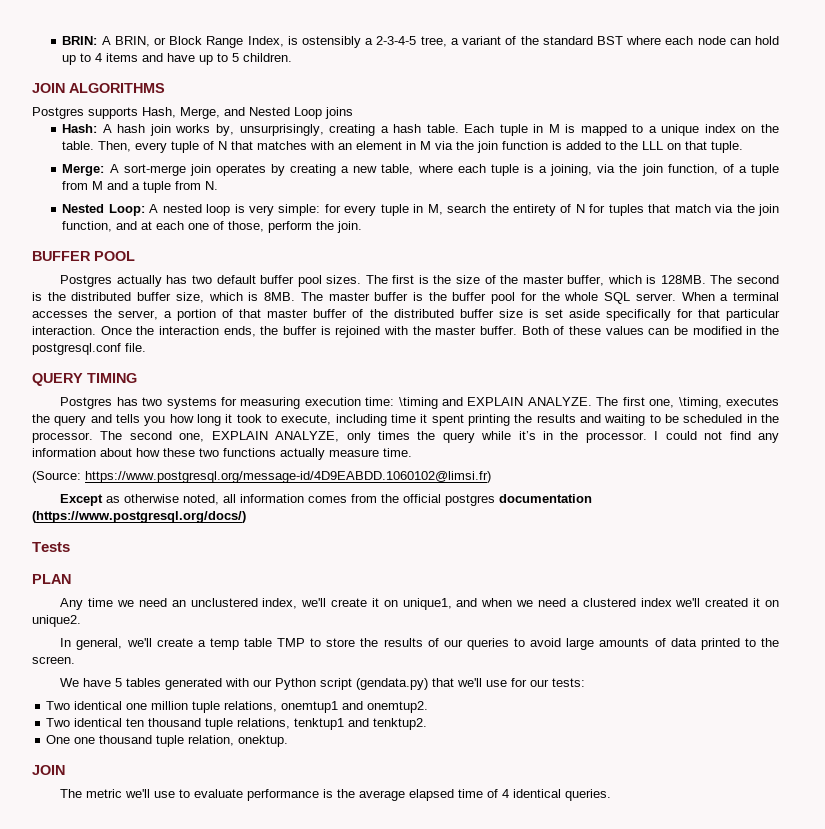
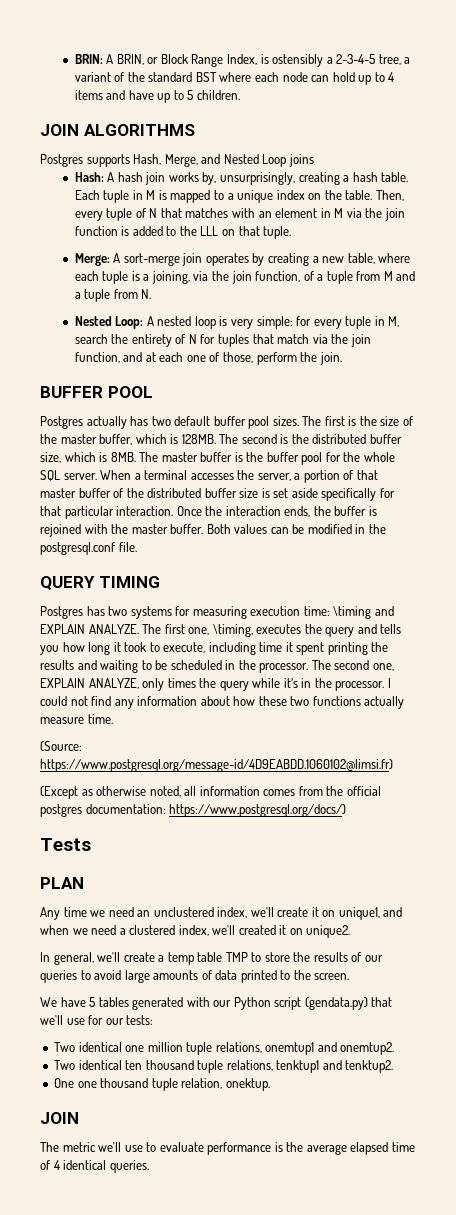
- Both of these values can be modified in the postgresql.conf file.
+ Both values can be modified in the postgresql.conf file.
- Except as otherwise noted, all information comes from the official postgres documentation (https://www.postgresql.org/docs/)
+ (Except as otherwise noted, all information comes from the official postgres documentation: https://www.postgresql.org/docs/)
- Any time we need an unclustered index, we'll create it on unique1, and when we need a clustered index we'll created it on unique2.
+ Any time we need an unclustered index, we'll create it on unique1, and when we need a clustered index, we'll created it on unique2.

